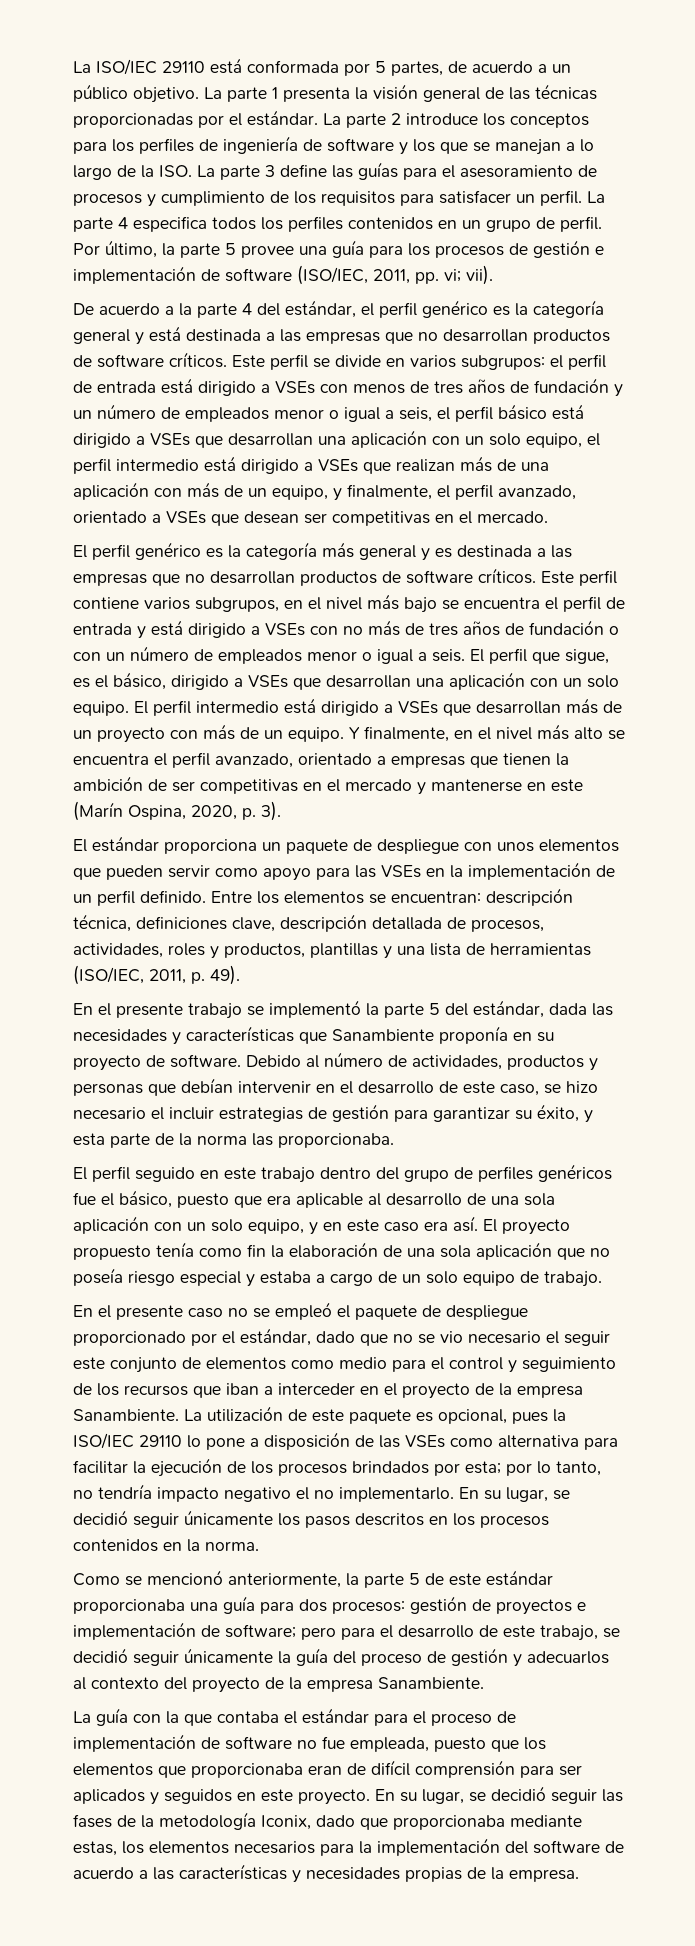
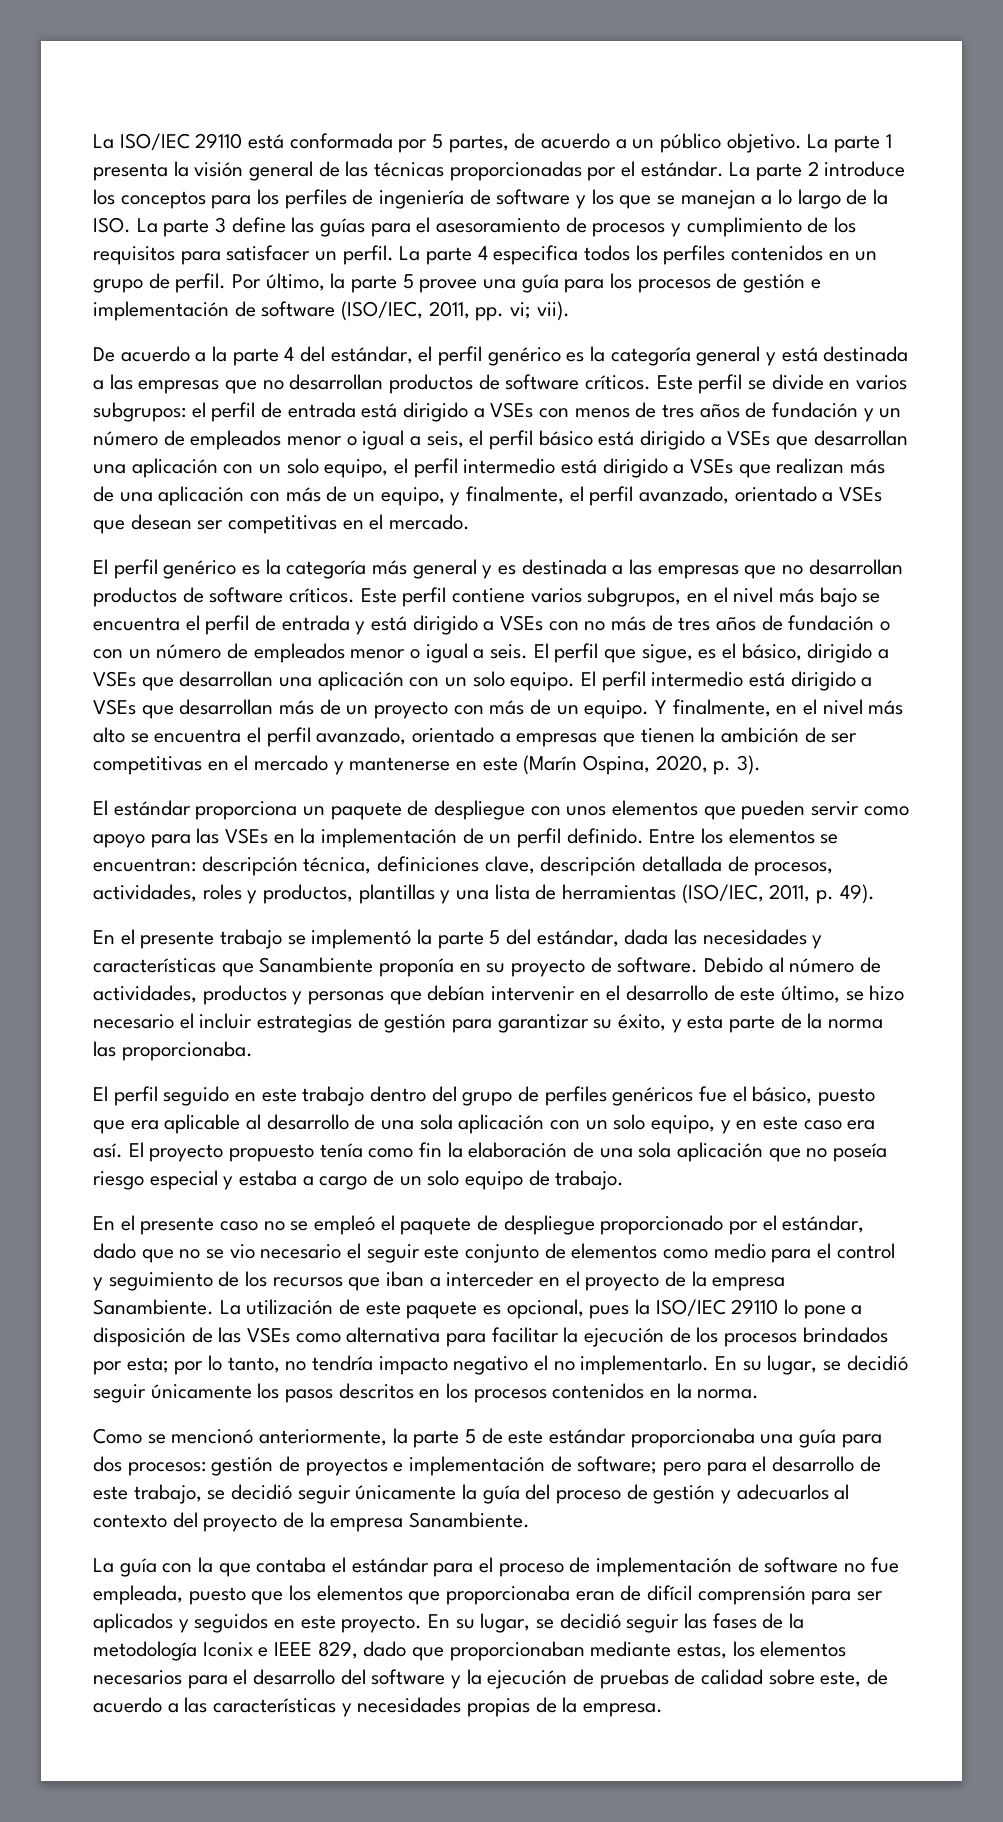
- Debido al número de actividades, productos y personas que debían intervenir en el desarrollo de este caso, se hizo necesario el incluir estrategias de gestión para garantizar su éxito, y esta parte de la norma las proporcionaba.
+ Debido al número de actividades, productos y personas que debían intervenir en el desarrollo de este último, se hizo necesario el incluir estrategias de gestión para garantizar su éxito, y esta parte de la norma las proporcionaba.
- En su lugar, se decidió seguir las fases de la metodología Iconix, dado que proporcionaba mediante estas, los elementos necesarios para la implementación del software de acuerdo a las características y necesidades propias de la empresa.
+ En su lugar, se decidió seguir las fases de la metodología Iconix e IEEE 829, dado que proporcionaban mediante estas, los elementos necesarios para el desarrollo del software y la ejecución de pruebas de calidad sobre este, de acuerdo a las características y necesidades propias de la empresa.

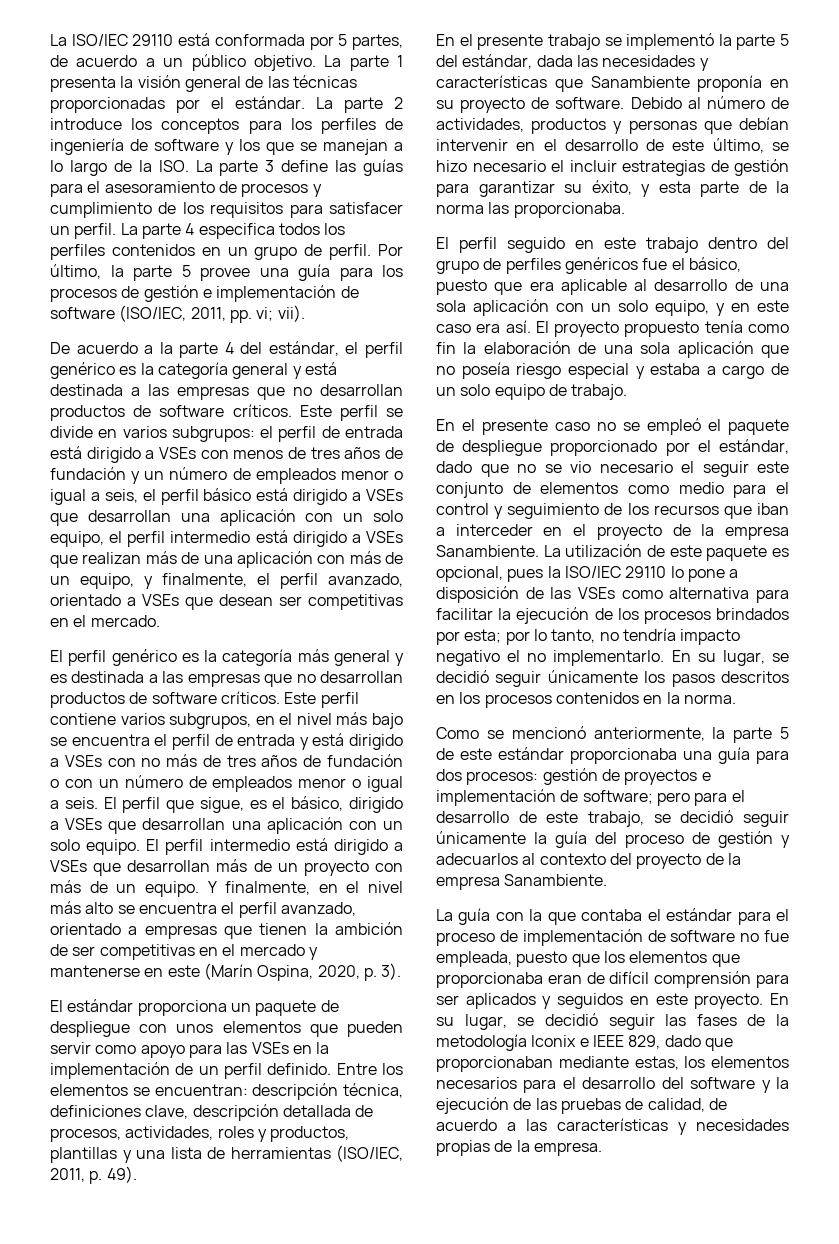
- En su lugar, se decidió seguir las fases de la metodología Iconix e IEEE 829, dado que proporcionaban mediante estas, los elementos necesarios para el desarrollo del software y la ejecución de pruebas de calidad sobre este, de acuerdo a las características y necesidades propias de la empresa.
+ En su lugar, se decidió seguir las fases de la metodología Iconix e IEEE 829, dado que proporcionaban mediante estas, los elementos necesarios para el desarrollo del software y la ejecución de las pruebas de calidad, de acuerdo a las características y necesidades propias de la empresa.

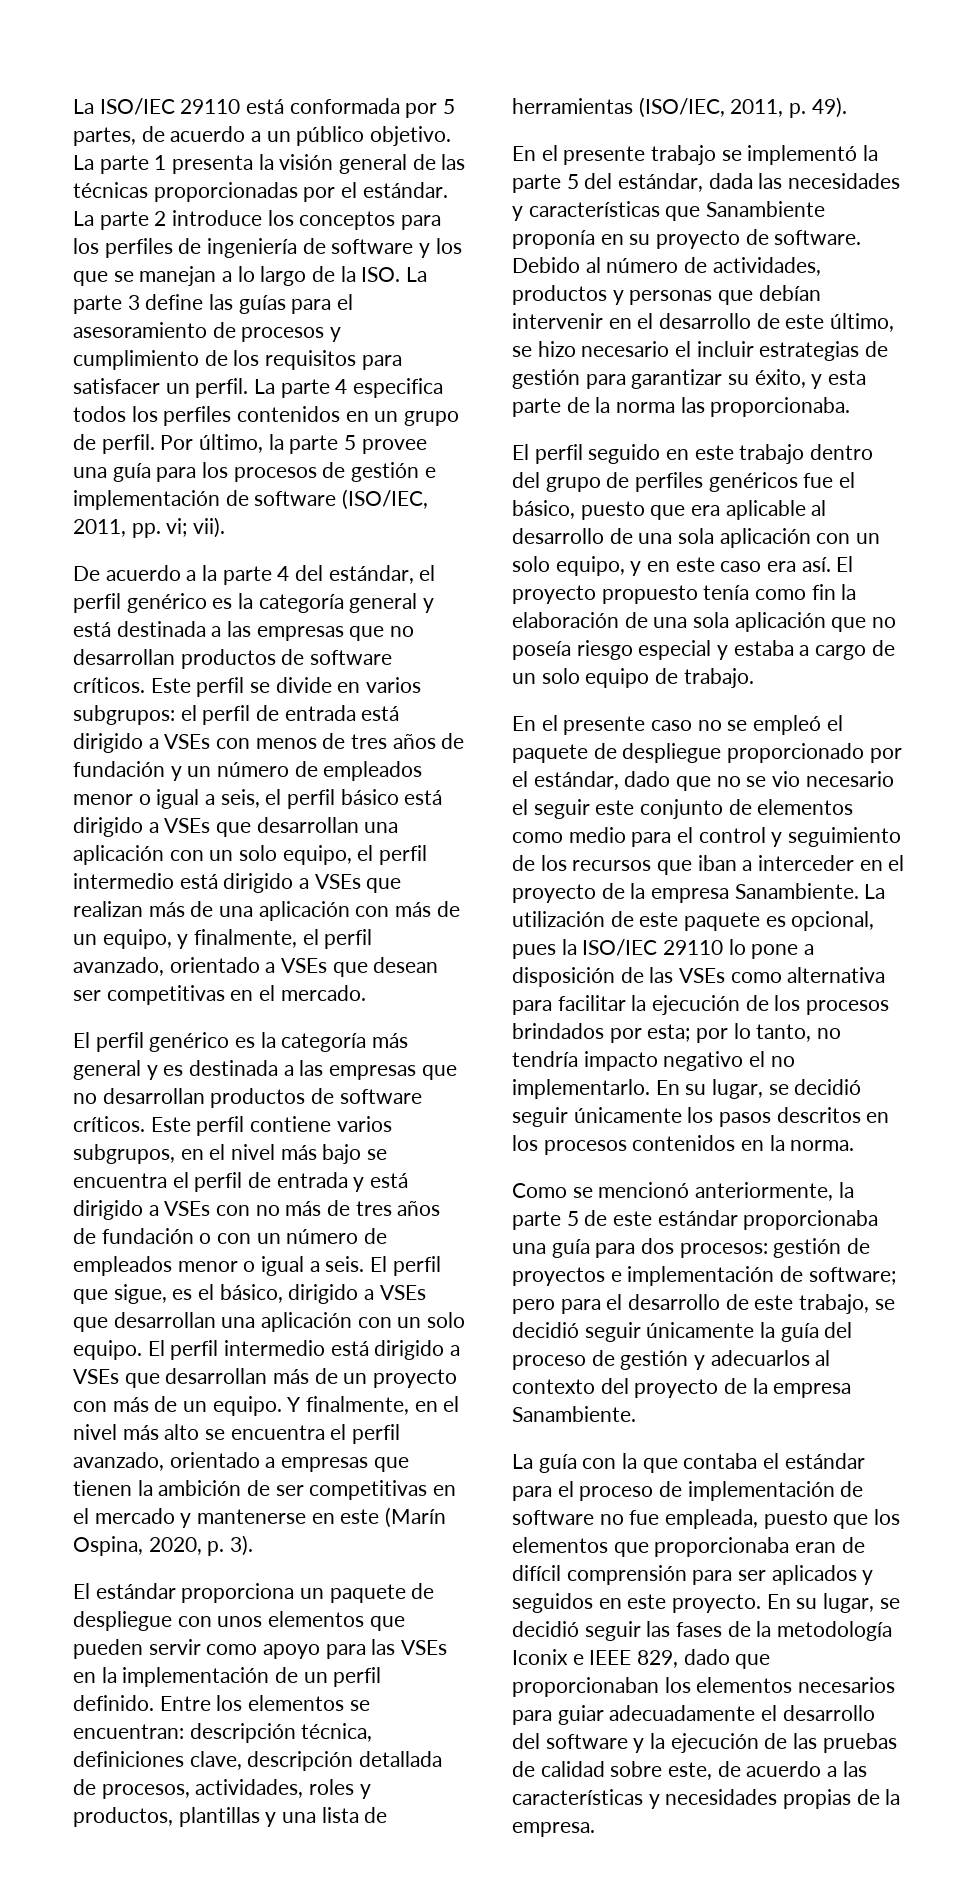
- En su lugar, se decidió seguir las fases de la metodología Iconix e IEEE 829, dado que proporcionaban mediante estas, los elementos necesarios para el desarrollo del software y la ejecución de las pruebas de calidad, de acuerdo a las características y necesidades propias de la empresa.
+ En su lugar, se decidió seguir las fases de la metodología Iconix e IEEE 829, dado que proporcionaban los elementos necesarios para guiar adecuadamente el desarrollo del software y la ejecución de las pruebas de calidad sobre este, de acuerdo a las características y necesidades propias de la empresa.

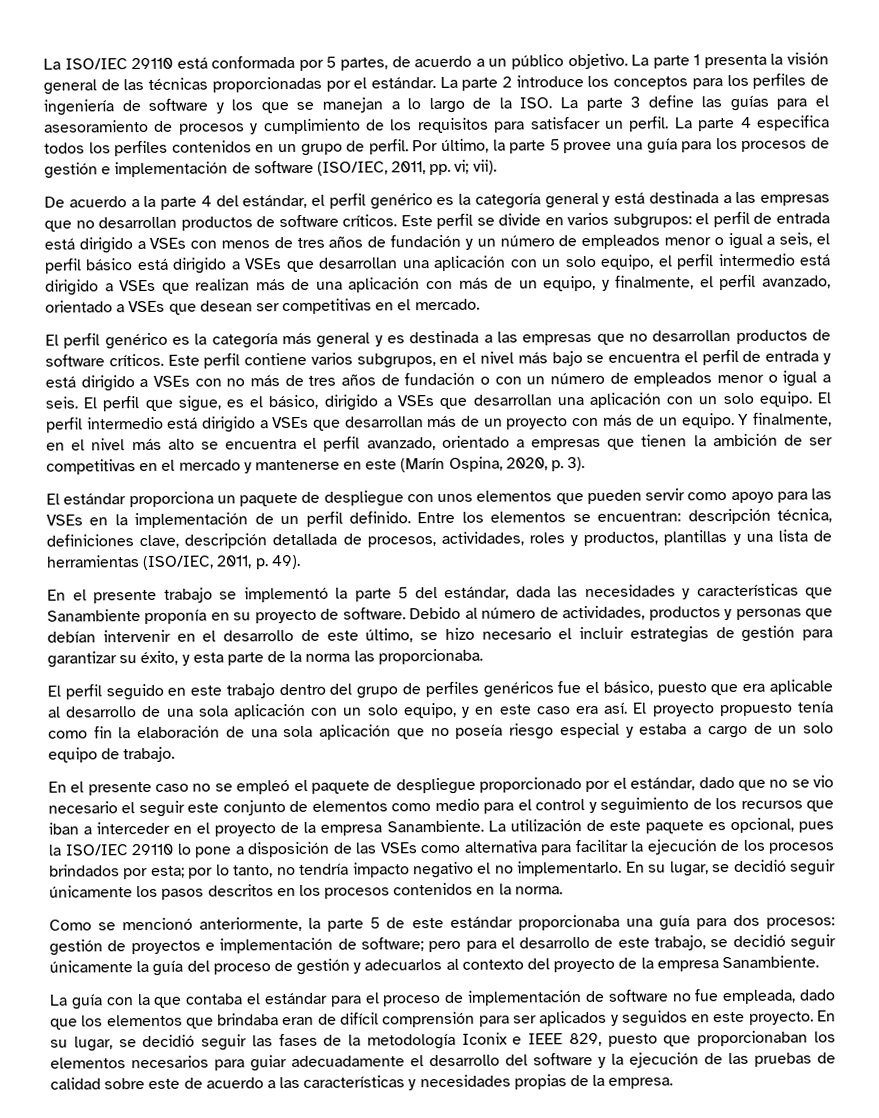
- La guía con la que contaba el estándar para el proceso de implementación de software no fue empleada, puesto que los elementos que proporcionaba eran de difícil comprensión para ser aplicados y seguidos en este proyecto.
+ La guía con la que contaba el estándar para el proceso de implementación de software no fue empleada, dado que los elementos que brindaba eran de difícil comprensión para ser aplicados y seguidos en este proyecto.
- En su lugar, se decidió seguir las fases de la metodología Iconix e IEEE 829, dado que proporcionaban los elementos necesarios para guiar adecuadamente el desarrollo del software y la ejecución de las pruebas de calidad sobre este, de acuerdo a las características y necesidades propias de la empresa.
+ En su lugar, se decidió seguir las fases de la metodología Iconix e IEEE 829, puesto que proporcionaban los elementos necesarios para guiar adecuadamente el desarrollo del software y la ejecución de las pruebas de calidad sobre este de acuerdo a las características y necesidades propias de la empresa.

